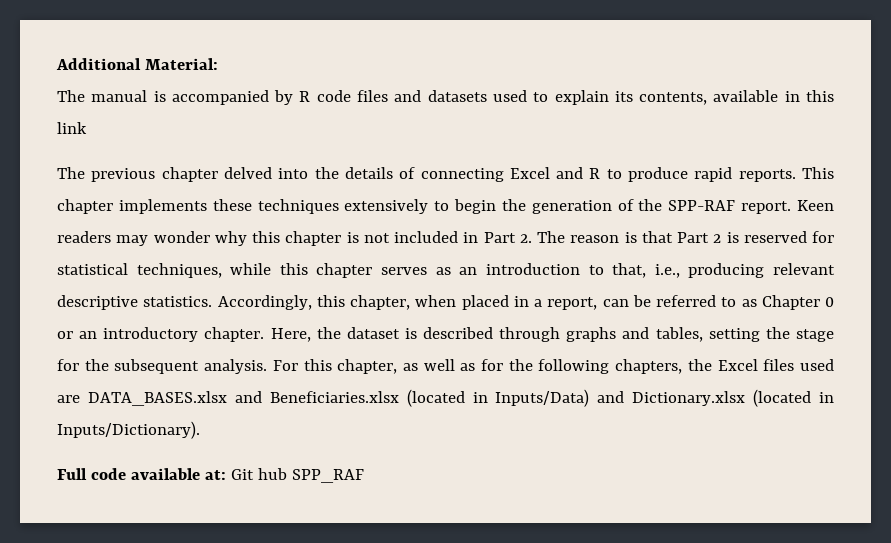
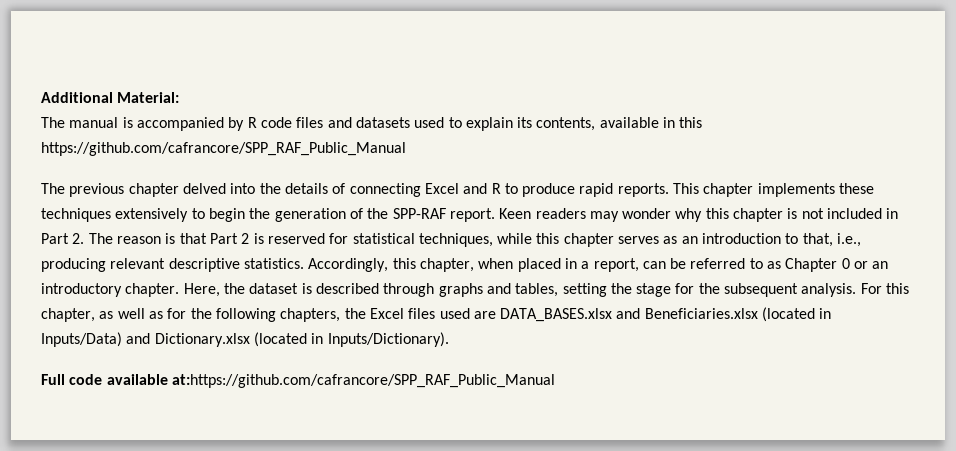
- The manual is accompanied by R code files and datasets used to explain its contents, available in this link
+ The manual is accompanied by R code files and datasets used to explain its contents, available in this https://github.com/cafrancore/SPP_RAF_Public_Manual
- Full code available at: Git hub SPP_RAF
+ Full code available at:https://github.com/cafrancore/SPP_RAF_Public_Manual

